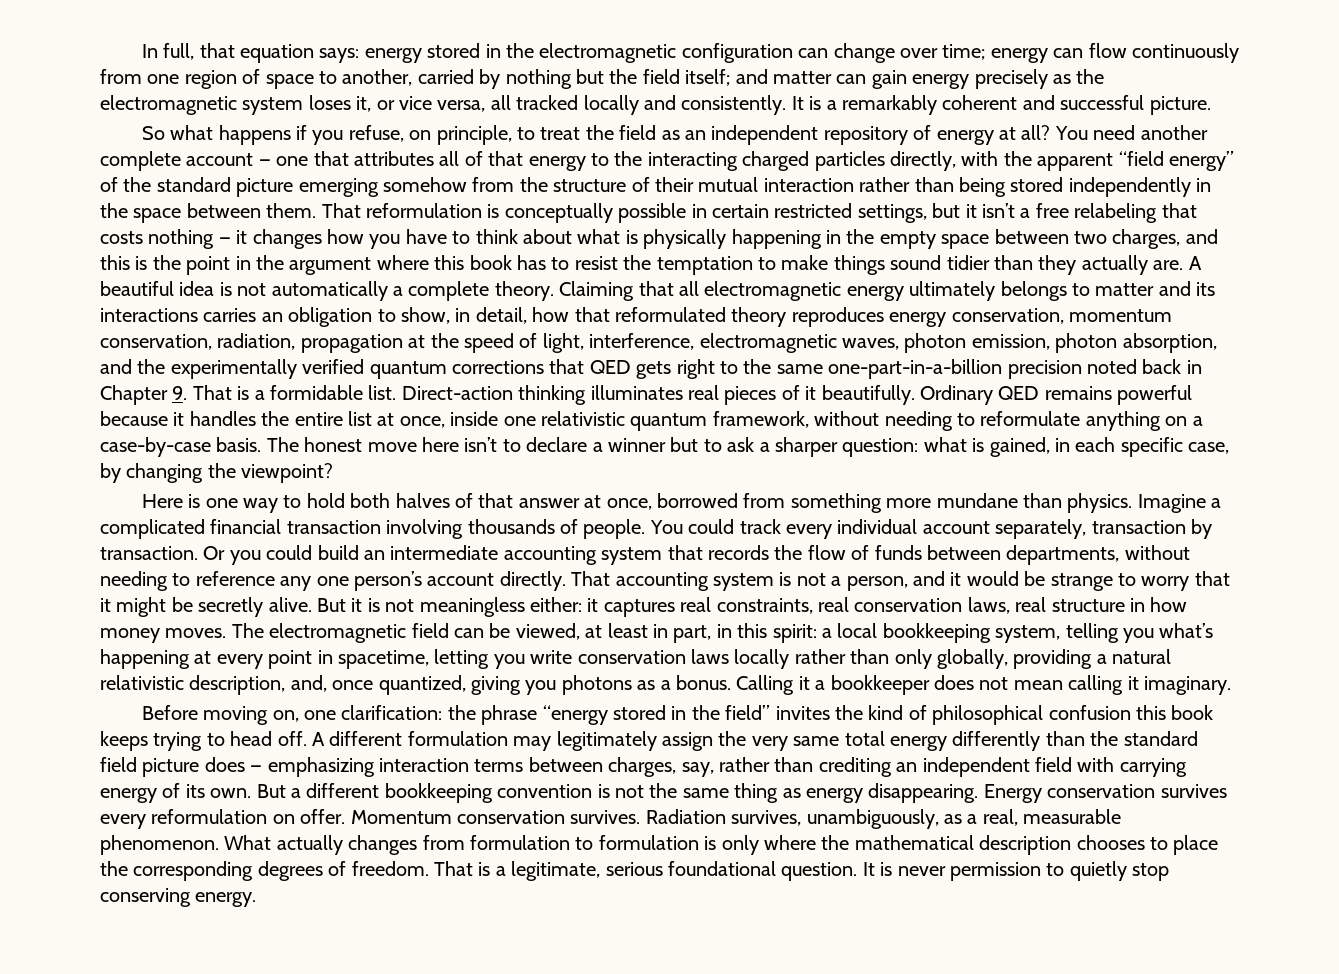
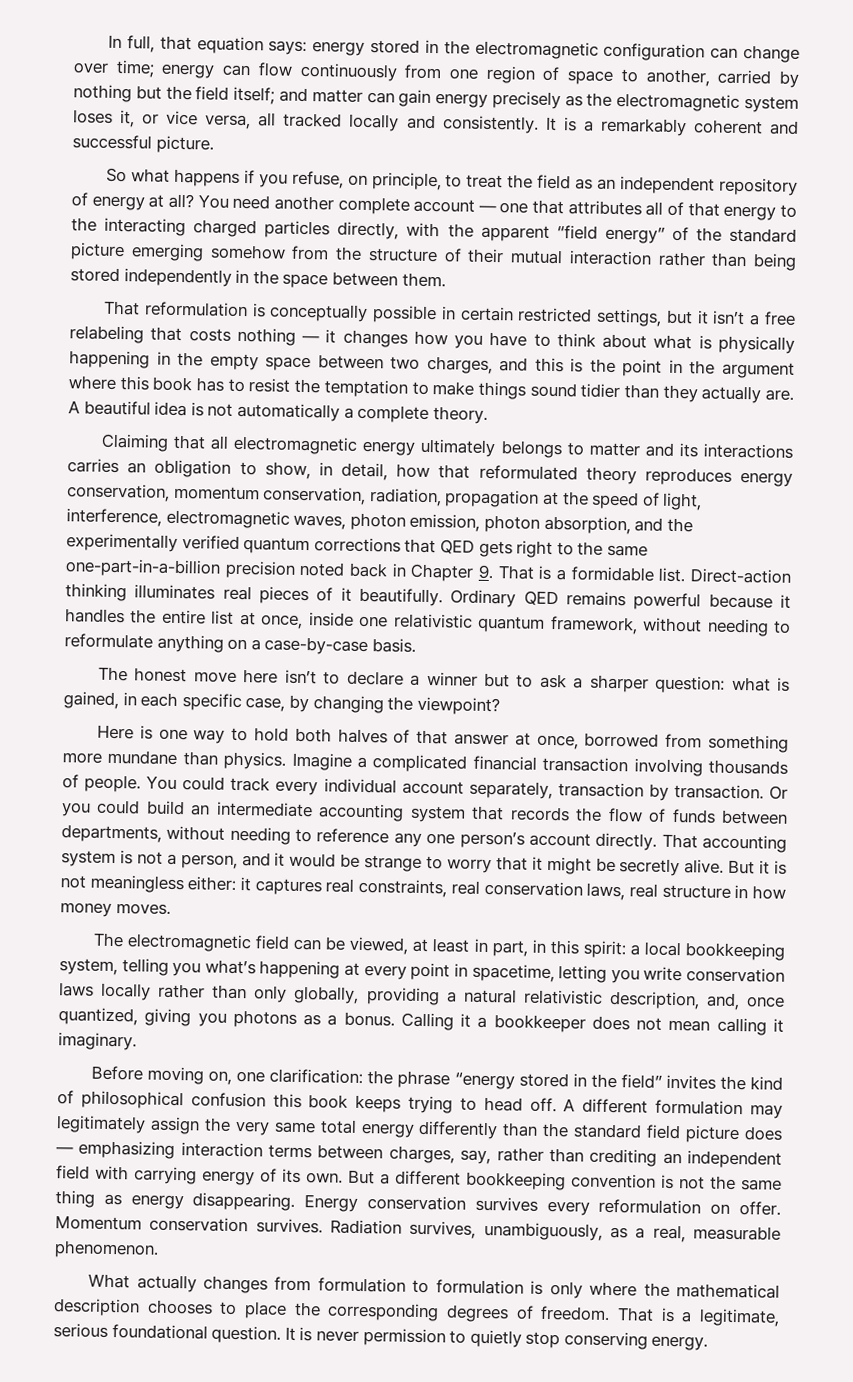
- You need another complete account — one that attributes all of that energy to the interacting charged particles directly, with the apparent “field energy” of the standard picture emerging somehow from the structure of their mutual interaction rather than being stored independently in the space between them. That reformulation is conceptually possible in certain restricted settings, but it isn’t a free relabeling that costs nothing — it changes how you have to think about what is physically happening in the empty space between two charges, and this is the point in the argument where this book has to resist the temptation to make things sound tidier than they actually are.
+ You need another complete account — one that attributes all of that energy to the interacting charged particles directly, with the apparent “field energy” of the standard picture emerging somehow from the structure of their mutual interaction rather than being stored independently in the space between them.
+ That reformulation is conceptually possible in certain restricted settings, but it isn’t a free relabeling that costs nothing — it changes how you have to think about what is physically happening in the empty space between two charges, and this is the point in the argument where this book has to resist the temptation to make things sound tidier than they actually are.
- A beautiful idea is not automatically a complete theory. Claiming that all electromagnetic energy ultimately belongs to matter and its interactions carries an obligation to show, in detail, how that reformulated theory reproduces energy conservation, momentum conservation, radiation, propagation at the speed of light, interference, electromagnetic waves, photon emission, photon absorption, and the experimentally verified quantum corrections that QED gets right to the same one-part-in-a-billion precision noted back in Chapter 9. That is a formidable list.
+ A beautiful idea is not automatically a complete theory.
+ Claiming that all electromagnetic energy ultimately belongs to matter and its interactions carries an obligation to show, in detail, how that reformulated theory reproduces energy conservation, momentum conservation, radiation, propagation at the speed of light, interference, electromagnetic waves, photon emission, photon absorption, and the experimentally verified quantum corrections that QED gets right to the same one-part-in-a-billion precision noted back in Chapter 9. That is a formidable list.
- Ordinary QED remains powerful because it handles the entire list at once, inside one relativistic quantum framework, without needing to reformulate anything on a case-by-case basis. The honest move here isn’t to declare a winner but to ask a sharper question: what is gained, in each specific case, by changing the viewpoint?
+ Ordinary QED remains powerful because it handles the entire list at once, inside one relativistic quantum framework, without needing to reformulate anything on a case-by-case basis.
+ The honest move here isn’t to declare a winner but to ask a sharper question: what is gained, in each specific case, by changing the viewpoint?
- it captures real constraints, real conservation laws, real structure in how money moves. The electromagnetic field can be viewed, at least in part, in this spirit:
+ it captures real constraints, real conservation laws, real structure in how money moves.
+ The electromagnetic field can be viewed, at least in part, in this spirit:
- Radiation survives, unambiguously, as a real, measurable phenomenon. What actually changes from formulation to formulation is only where the mathematical description chooses to place the corresponding degrees of freedom.
+ Radiation survives, unambiguously, as a real, measurable phenomenon.
+ What actually changes from formulation to formulation is only where the mathematical description chooses to place the corresponding degrees of freedom.

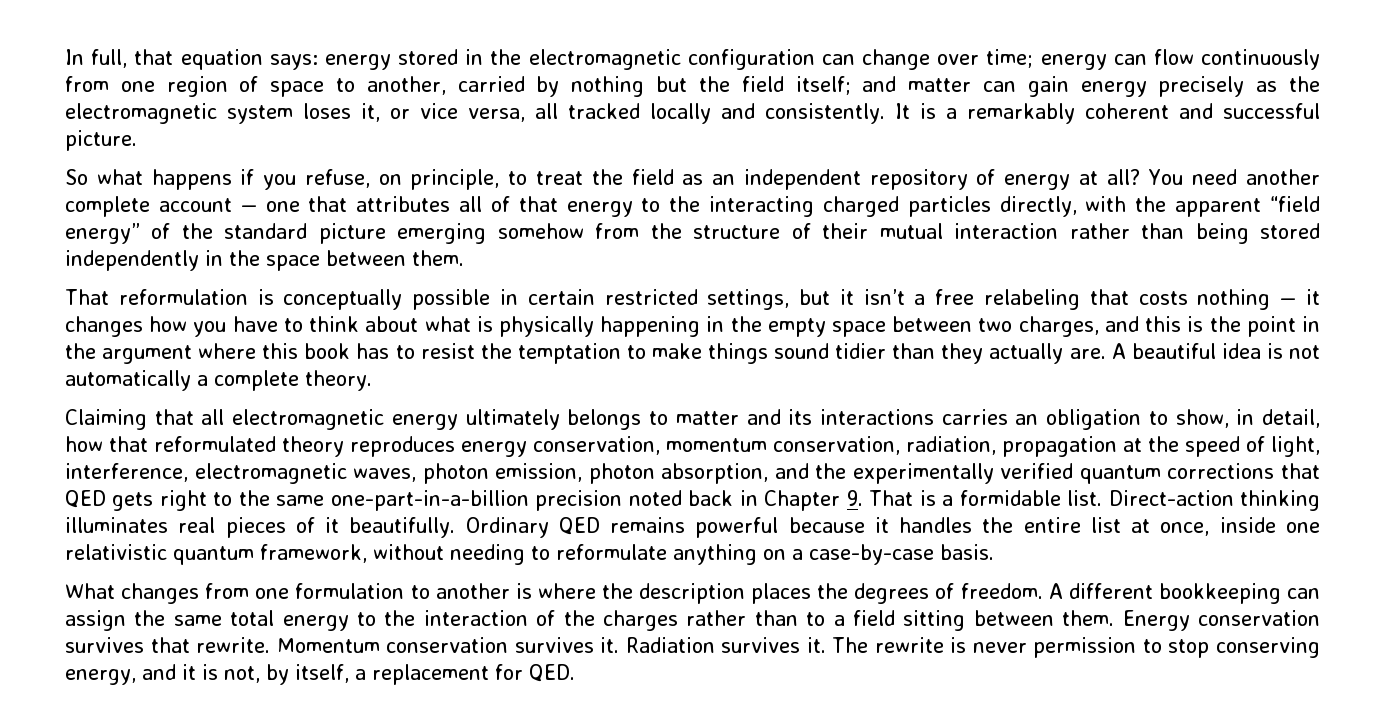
- The honest move here isn’t to declare a winner but to ask a sharper question: what is gained, in each specific case, by changing the viewpoint?
- Here is one way to hold both halves of that answer at once, borrowed from something more mundane than physics. Imagine a complicated financial transaction involving thousands of people. You could track every individual account separately, transaction by transaction. Or you could build an intermediate accounting system that records the flow of funds between departments, without needing to reference any one person’s account directly. That accounting system is not a person, and it would be strange to worry that it might be secretly alive. But it is not meaningless either: it captures real constraints, real conservation laws, real structure in how money moves.
- The electromagnetic field can be viewed, at least in part, in this spirit: a local bookkeeping system, telling you what’s happening at every point in spacetime, letting you write conservation laws locally rather than only globally, providing a natural relativistic description, and, once quantized, giving you photons as a bonus. Calling it a bookkeeper does not mean calling it imaginary.
- Before moving on, one clarification: the phrase “energy stored in the field” invites the kind of philosophical confusion this book keeps trying to head off. A different formulation may legitimately assign the very same total energy differently than the standard field picture does — emphasizing interaction terms between charges, say, rather than crediting an independent field with carrying energy of its own. But a different bookkeeping convention is not the same thing as energy disappearing. Energy conservation survives every reformulation on offer. Momentum conservation survives. Radiation survives, unambiguously, as a real, measurable phenomenon.
- What actually changes from formulation to formulation is only where the mathematical description chooses to place the corresponding degrees of freedom. That is a legitimate, serious foundational question. It is never permission to quietly stop conserving energy.
+ What changes from one formulation to another is where the description places the degrees of freedom. A different bookkeeping can assign the same total energy to the interaction of the charges rather than to a field sitting between them. Energy conservation survives that rewrite. Momentum conservation survives it. Radiation survives it. The rewrite is never permission to stop conserving energy, and it is not, by itself, a replacement for QED.

